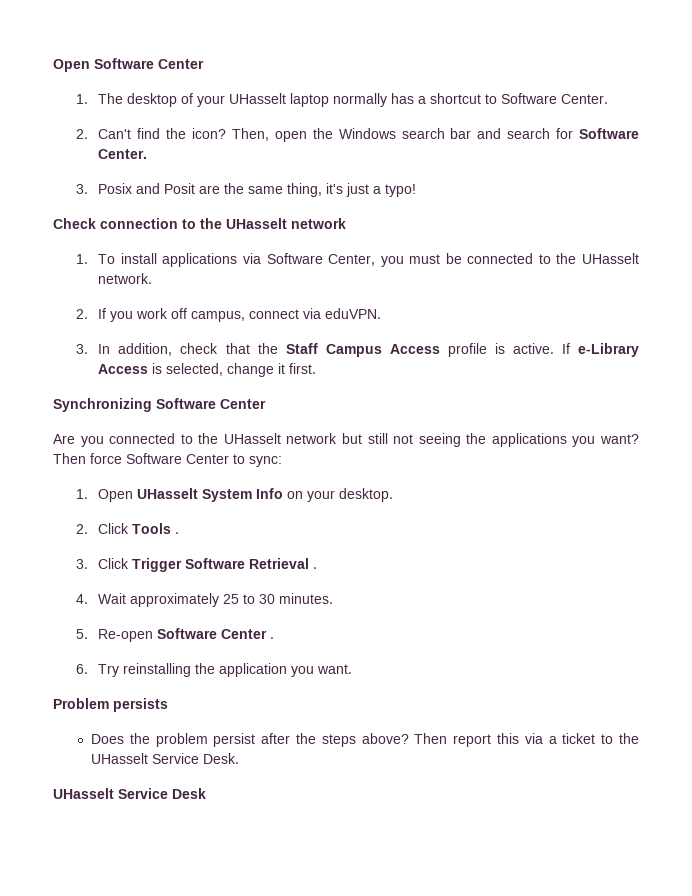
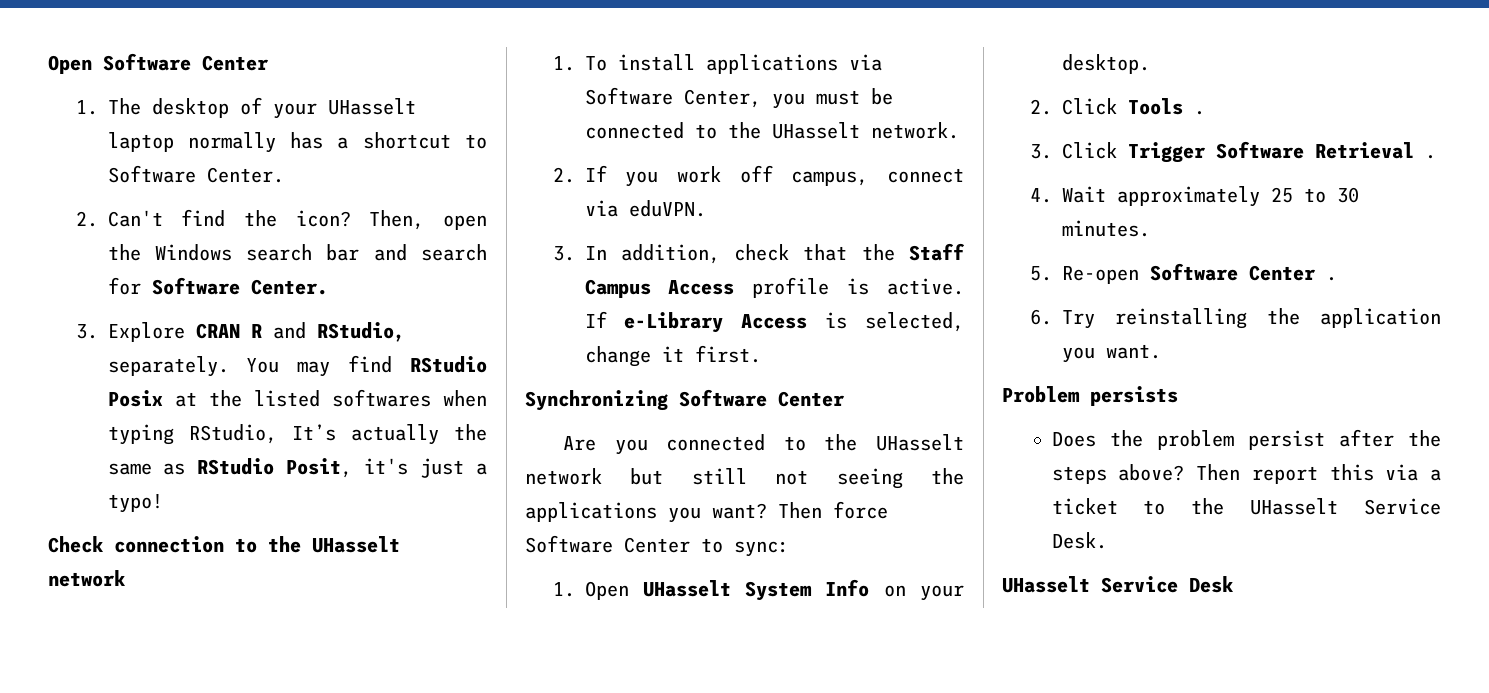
- 3. Posix and Posit are the same thing, it's just a typo!
+ 3. Explore CRAN R and RStudio, separately. You may find RStudio Posix at the listed softwares when typing RStudio, It’s actually the same as RStudio Posit, it's just a typo!

